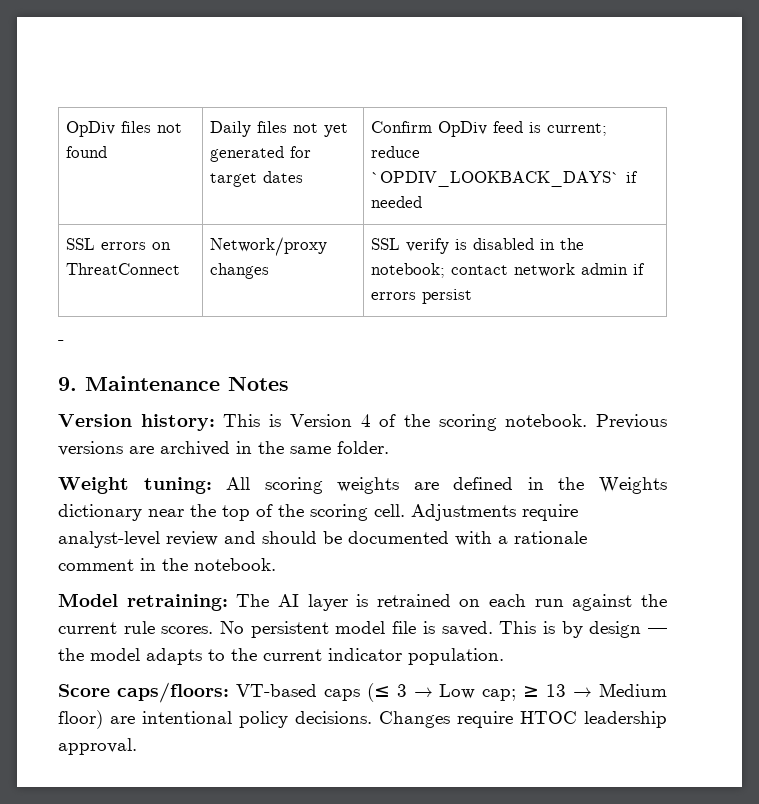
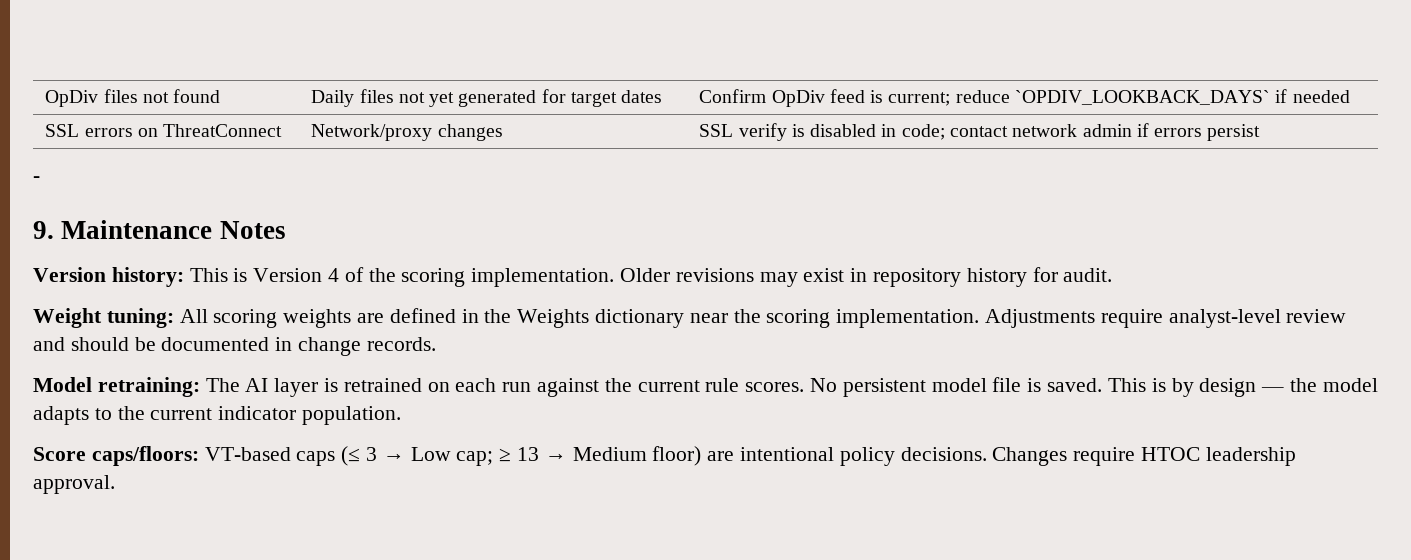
- SSL errors on ThreatConnect | Network/proxy changes | SSL verify is disabled in the notebook; contact network admin if errors persist
+ SSL errors on ThreatConnect | Network/proxy changes | SSL verify is disabled in code; contact network admin if errors persist
- Version history: This is Version 4 of the scoring notebook. Previous versions are archived in the same folder.
+ Version history: This is Version 4 of the scoring implementation. Older revisions may exist in repository history for audit.
- Weight tuning: All scoring weights are defined in the Weights dictionary near the top of the scoring cell.
+ Weight tuning: All scoring weights are defined in the Weights dictionary near the scoring implementation.
- Adjustments require analyst-level review and should be documented with a rationale comment in the notebook.
+ Adjustments require analyst-level review and should be documented in change records.

